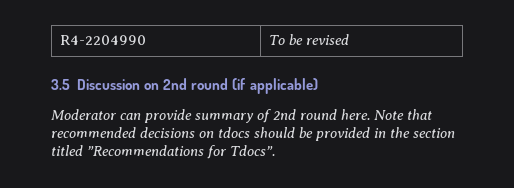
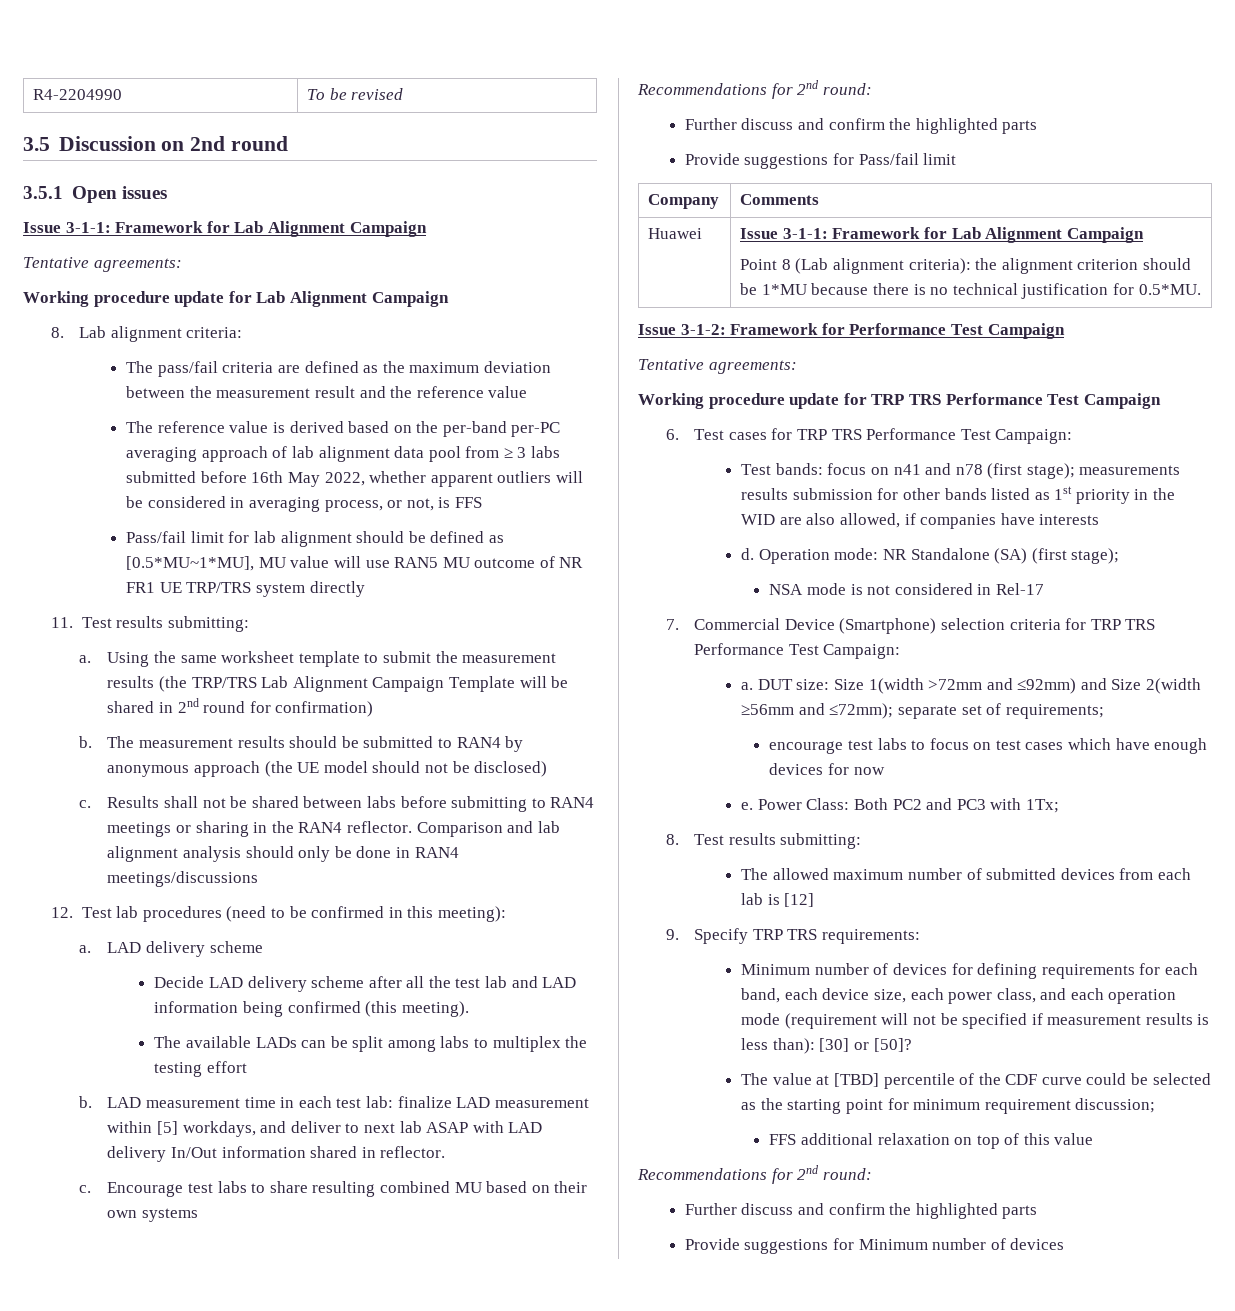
- 3.5 Discussion on 2nd round (if applicable)
- Moderator can provide summary of 2nd round here. Note that recommended decisions on tdocs should be provided in the section titled ”Recommendations for Tdocs”.
+ 3.5 Discussion on 2nd round
+ 3.5.1 Open issues
+ Issue 3-1-1: Framework for Lab Alignment Campaign
+ Tentative agreements:
+ Working procedure update for Lab Alignment Campaign
+ 8. Lab alignment criteria:
+ The pass/fail criteria are defined as the maximum deviation between the measurement result and the reference value
+ The reference value is derived based on the per-band per-PC averaging approach of lab alignment data pool from ≥ 3 labs submitted before 16th May 2022, whether apparent outliers will be considered in averaging process, or not, is FFS
+ Pass/fail limit for lab alignment should be defined as [0.5*MU~1*MU], MU value will use RAN5 MU outcome of NR FR1 UE TRP/TRS system directly
+ 11. Test results submitting:
+ a. Using the same worksheet template to submit the measurement results (the TRP/TRS Lab Alignment Campaign Template will be shared in 2nd round for confirmation)
+ b. The measurement results should be submitted to RAN4 by anonymous approach (the UE model should not be disclosed)
+ c. Results shall not be shared between labs before submitting to RAN4 meetings or sharing in the RAN4 reflector. Comparison and lab alignment analysis should only be done in RAN4 meetings/discussions
+ 12. Test lab procedures (need to be confirmed in this meeting):
+ a. LAD delivery scheme
+ Decide LAD delivery scheme after all the test lab and LAD information being confirmed (this meeting).
+ The available LADs can be split among labs to multiplex the testing effort
+ b. LAD measurement time in each test lab: finalize LAD measurement within [5] workdays, and deliver to next lab ASAP with LAD delivery In/Out information shared in reflector.
+ c. Encourage test labs to share resulting combined MU based on their own systems
+ Recommendations for 2nd round:
+ Further discuss and confirm the highlighted parts
+ Provide suggestions for Pass/fail limit
+ Company | Comments
+ Huawei | Issue 3-1-1: Framework for Lab Alignment Campaign
+ Point 8 (Lab alignment criteria): the alignment criterion should be 1*MU because there is no technical justification for 0.5*MU.
+ Issue 3-1-2: Framework for Performance Test Campaign
+ Tentative agreements:
+ Working procedure update for TRP TRS Performance Test Campaign
+ 6. Test cases for TRP TRS Performance Test Campaign:
+ Test bands: focus on n41 and n78 (first stage); measurements results submission for other bands listed as 1st priority in the WID are also allowed, if companies have interests
+ d. Operation mode: NR Standalone (SA) (first stage);
+ NSA mode is not considered in Rel-17
+ 7. Commercial Device (Smartphone) selection criteria for TRP TRS Performance Test Campaign:
+ a. DUT size: Size 1(width >72mm and ≤92mm) and Size 2(width ≥56mm and ≤72mm); separate set of requirements;
+ encourage test labs to focus on test cases which have enough devices for now
+ e. Power Class: Both PC2 and PC3 with 1Tx;
+ 8. Test results submitting:
+ The allowed maximum number of submitted devices from each lab is [12]
+ 9. Specify TRP TRS requirements:
+ Minimum number of devices for defining requirements for each band, each device size, each power class, and each operation mode (requirement will not be specified if measurement results is less than): [30] or [50]?
+ The value at [TBD] percentile of the CDF curve could be selected as the starting point for minimum requirement discussion;
+ FFS additional relaxation on top of this value
+ Recommendations for 2nd round:
+ Further discuss and confirm the highlighted parts
+ Provide suggestions for Minimum number of devices

